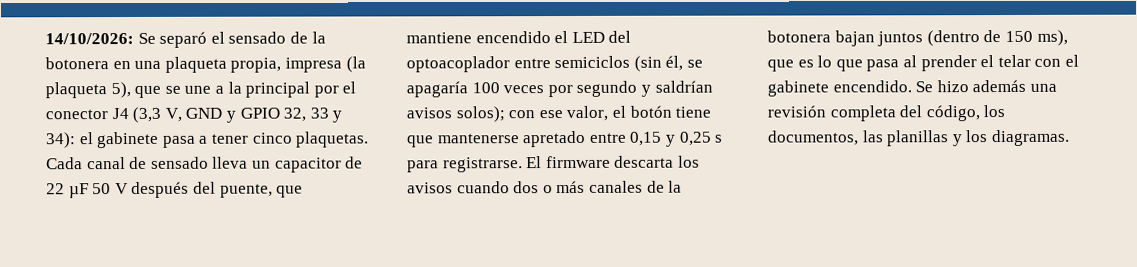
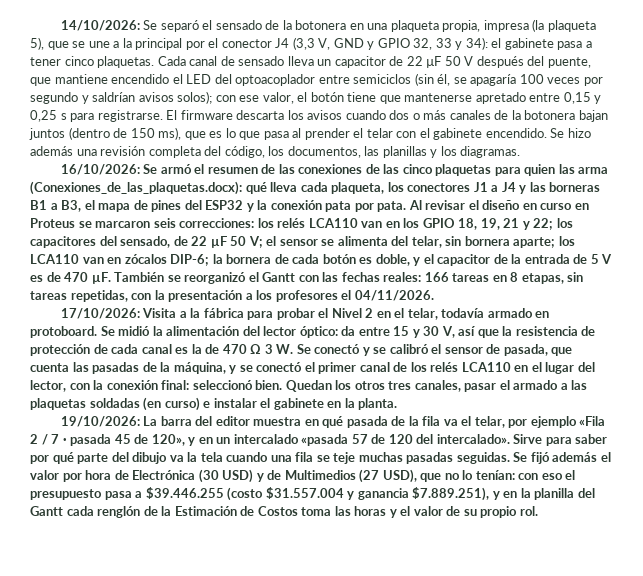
+ 16/10/2026: Se armó el resumen de las conexiones de las cinco plaquetas para quien las arma (Conexiones_de_las_plaquetas.docx): qué lleva cada plaqueta, los conectores J1 a J4 y las borneras B1 a B3, el mapa de pines del ESP32 y la conexión pata por pata. Al revisar el diseño en curso en Proteus se marcaron seis correcciones: los relés LCA110 van en los GPIO 18, 19, 21 y 22; los capacitores del sensado, de 22 µF 50 V; el sensor se alimenta del telar, sin bornera aparte; los LCA110 van en zócalos DIP-6; la bornera de cada botón es doble, y el capacitor de la entrada de 5 V es de 470 µF. También se reorganizó el Gantt con las fechas reales: 166 tareas en 8 etapas, sin tareas repetidas, con la presentación a los profesores el 04/11/2026.
+ 17/10/2026: Visita a la fábrica para probar el Nivel 2 en el telar, todavía armado en protoboard. Se midió la alimentación del lector óptico: da entre 15 y 30 V, así que la resistencia de protección de cada canal es la de 470 Ω 3 W. Se conectó y se calibró el sensor de pasada, que cuenta las pasadas de la máquina, y se conectó el primer canal de los relés LCA110 en el lugar del lector, con la conexión final: seleccionó bien. Quedan los otros tres canales, pasar el armado a las plaquetas soldadas (en curso) e instalar el gabinete en la planta.
+ 19/10/2026: La barra del editor muestra en qué pasada de la fila va el telar, por ejemplo «Fila 2 / 7 · pasada 45 de 120», y en un intercalado «pasada 57 de 120 del intercalado». Sirve para saber por qué parte del dibujo va la tela cuando una fila se teje muchas pasadas seguidas. Se fijó además el valor por hora de Electrónica (30 USD) y de Multimedios (27 USD), que no lo tenían: con eso el presupuesto pasa a $39.446.255 (costo $31.557.004 y ganancia $7.889.251), y en la planilla del Gantt cada renglón de la Estimación de Costos toma las horas y el valor de su propio rol.

